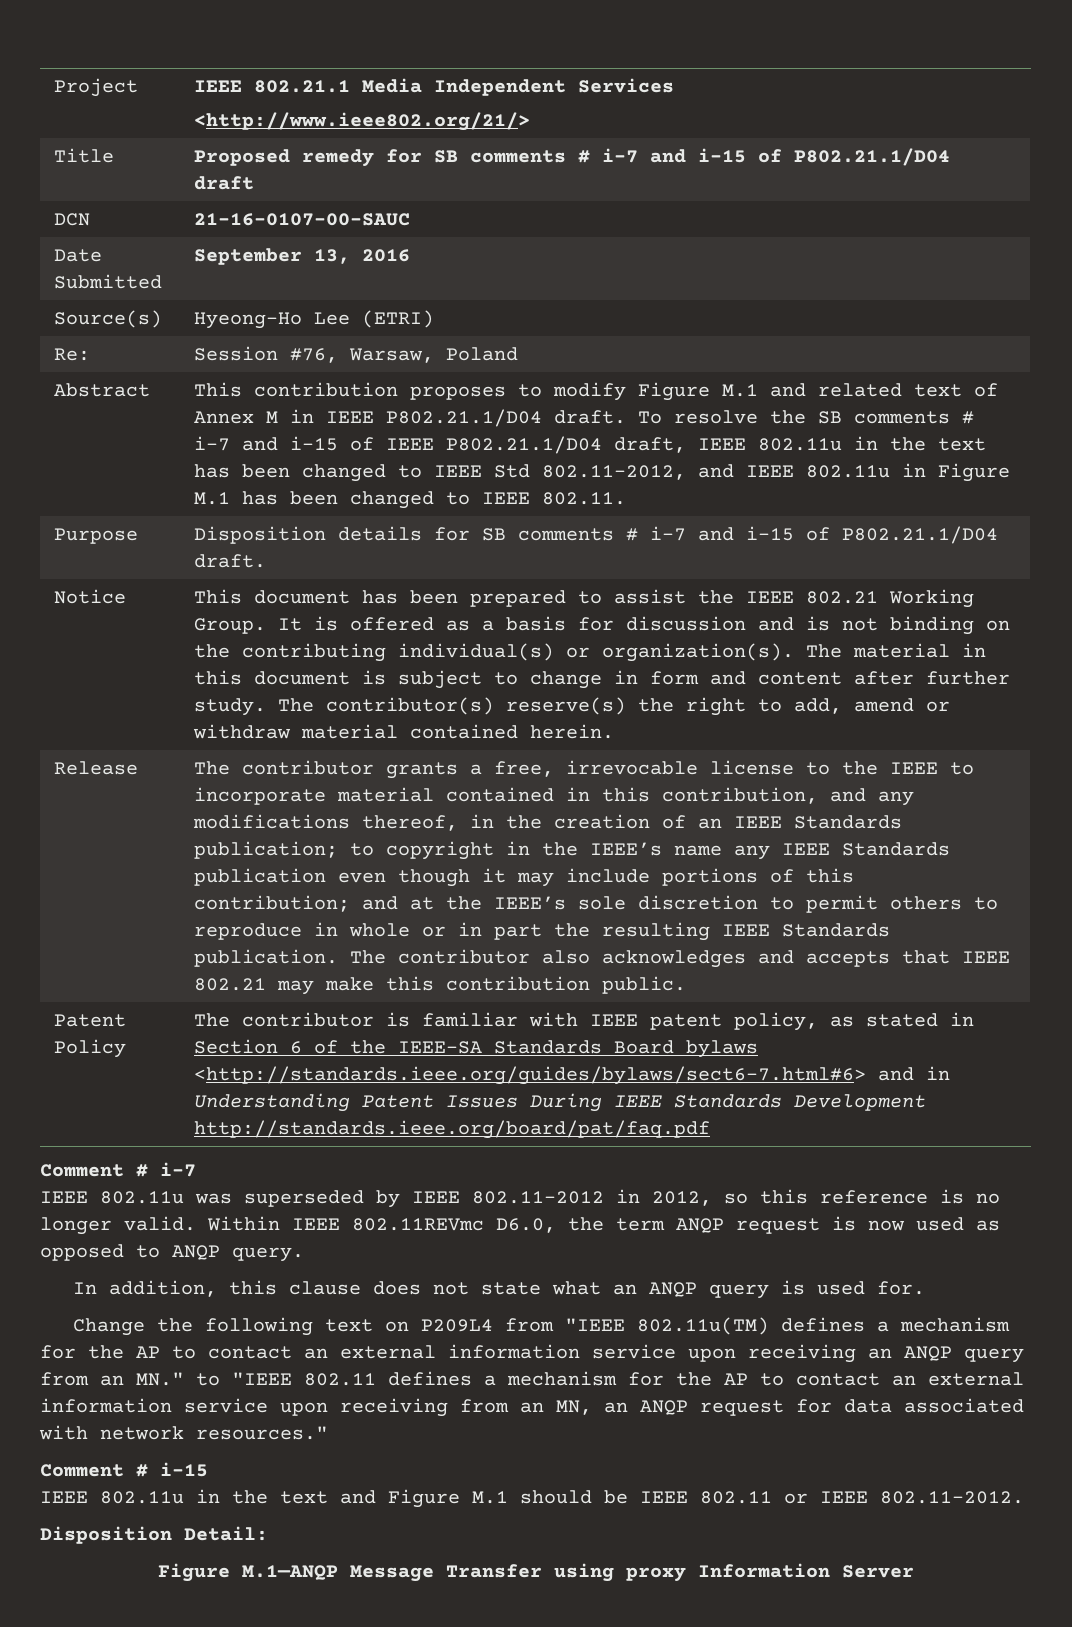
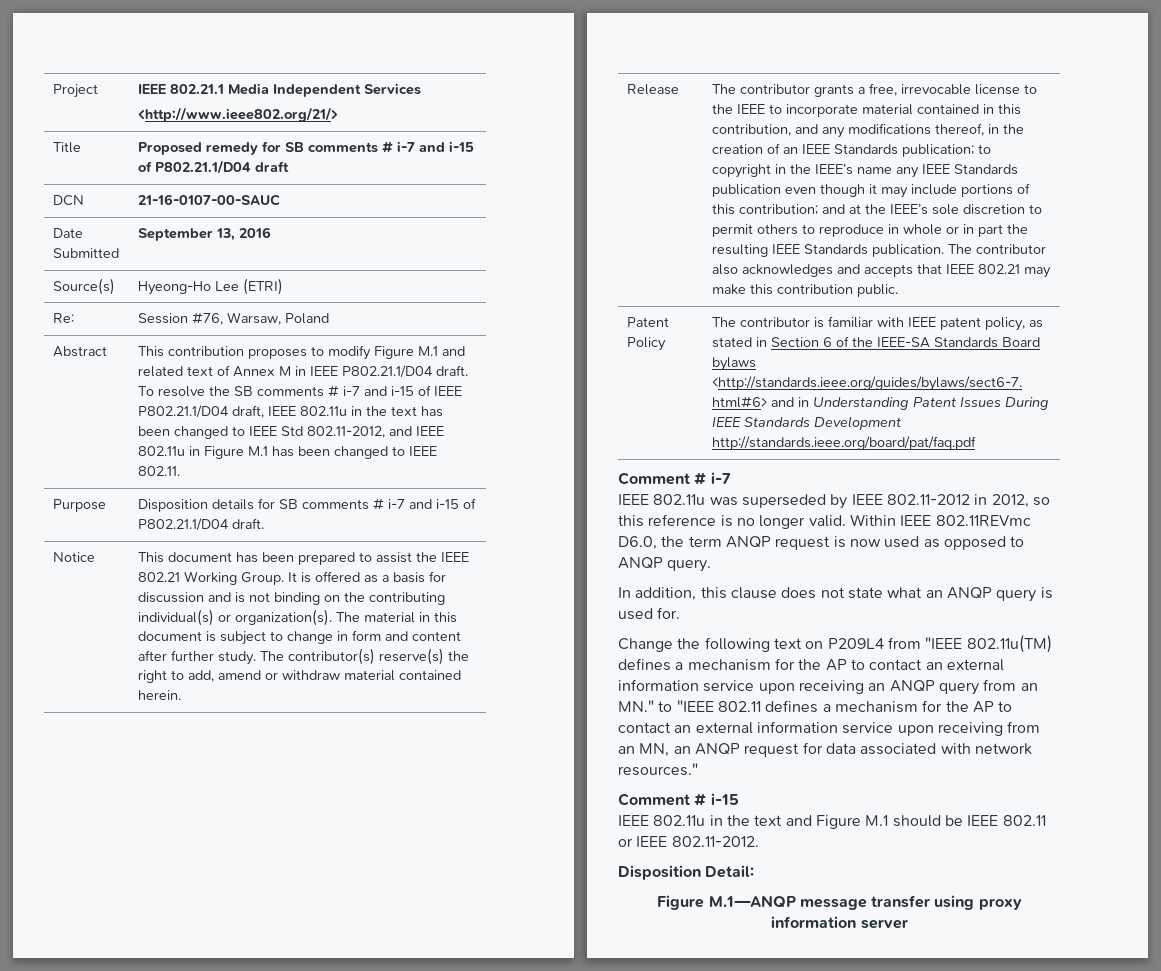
- Figure M.1—ANQP Message Transfer using proxy Information Server
+ Figure M.1—ANQP message transfer using proxy information server

